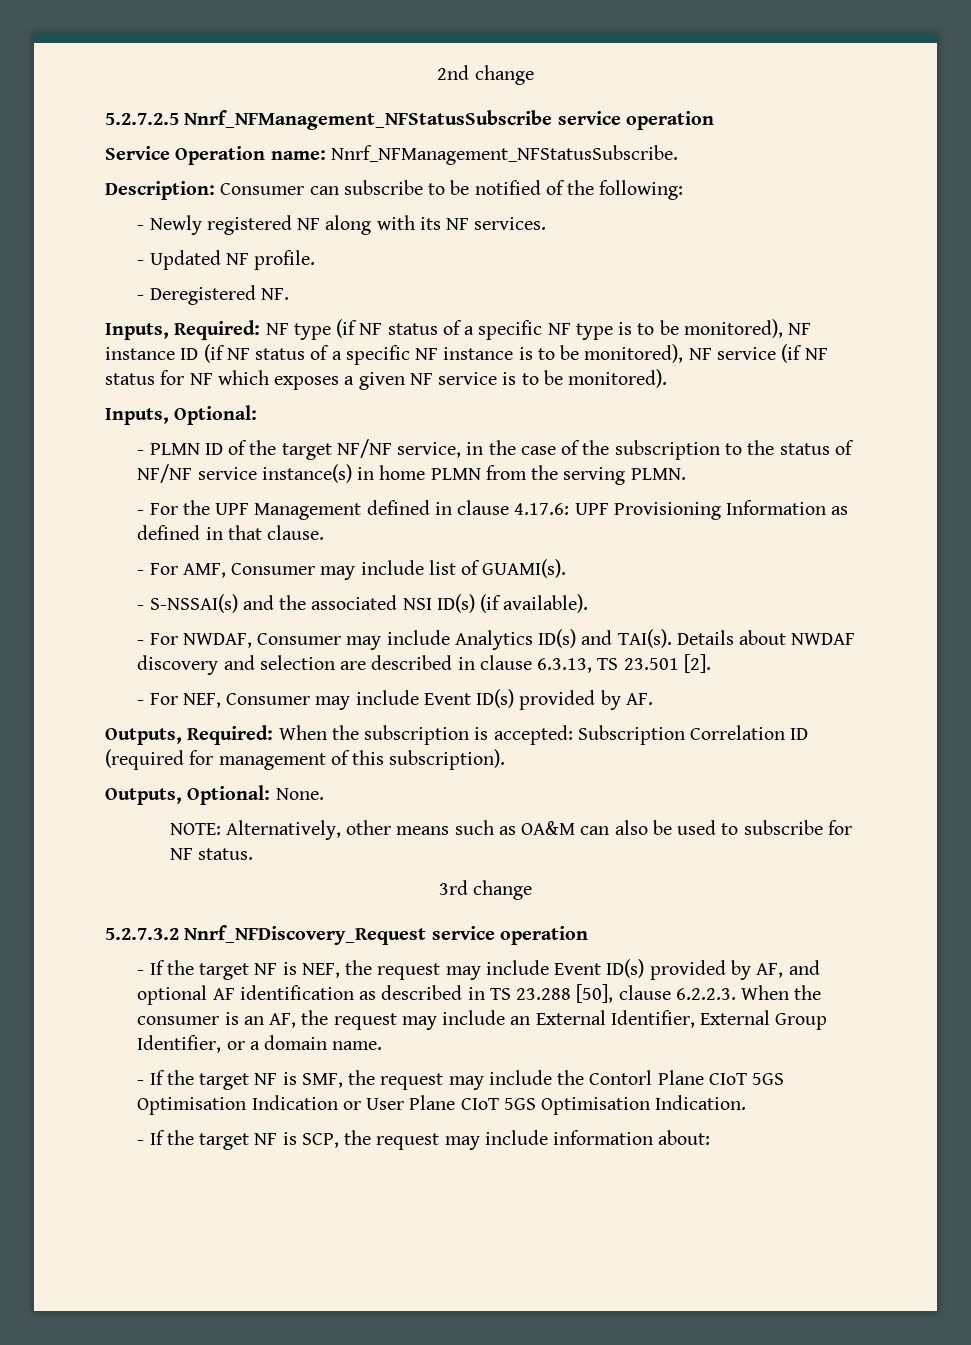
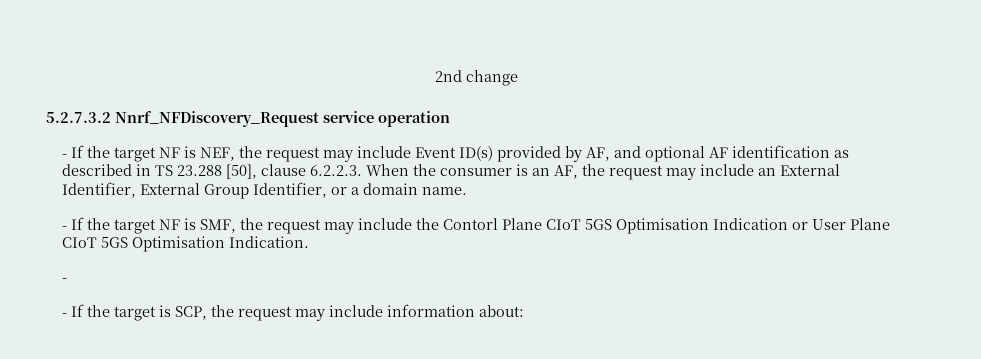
- 5.2.7.2.5 Nnrf_NFManagement_NFStatusSubscribe service operation
- Service Operation name: Nnrf_NFManagement_NFStatusSubscribe.
- Description: Consumer can subscribe to be notified of the following:
- - Newly registered NF along with its NF services.
- - Updated NF profile.
- - Deregistered NF.
- Inputs, Required: NF type (if NF status of a specific NF type is to be monitored), NF instance ID (if NF status of a specific NF instance is to be monitored), NF service (if NF status for NF which exposes a given NF service is to be monitored).
- Inputs, Optional:
- - PLMN ID of the target NF/NF service, in the case of the subscription to the status of NF/NF service instance(s) in home PLMN from the serving PLMN.
- - For the UPF Management defined in clause 4.17.6: UPF Provisioning Information as defined in that clause.
- - For AMF, Consumer may include list of GUAMI(s).
- - S-NSSAI(s) and the associated NSI ID(s) (if available).
- - For NWDAF, Consumer may include Analytics ID(s) and TAI(s). Details about NWDAF discovery and selection are described in clause 6.3.13, TS 23.501 [2].
- - For NEF, Consumer may include Event ID(s) provided by AF.
- Outputs, Required: When the subscription is accepted: Subscription Correlation ID (required for management of this subscription).
- Outputs, Optional: None.
- NOTE: Alternatively, other means such as OA&M can also be used to subscribe for NF status.
- 3rd change
  - If the target NF is SMF, the request may include the Contorl Plane CIoT 5GS Optimisation Indication or User Plane CIoT 5GS Optimisation Indication.
- - If the target NF is SCP, the request may include information about:
+ -
+ - If the target is SCP, the request may include information about:

